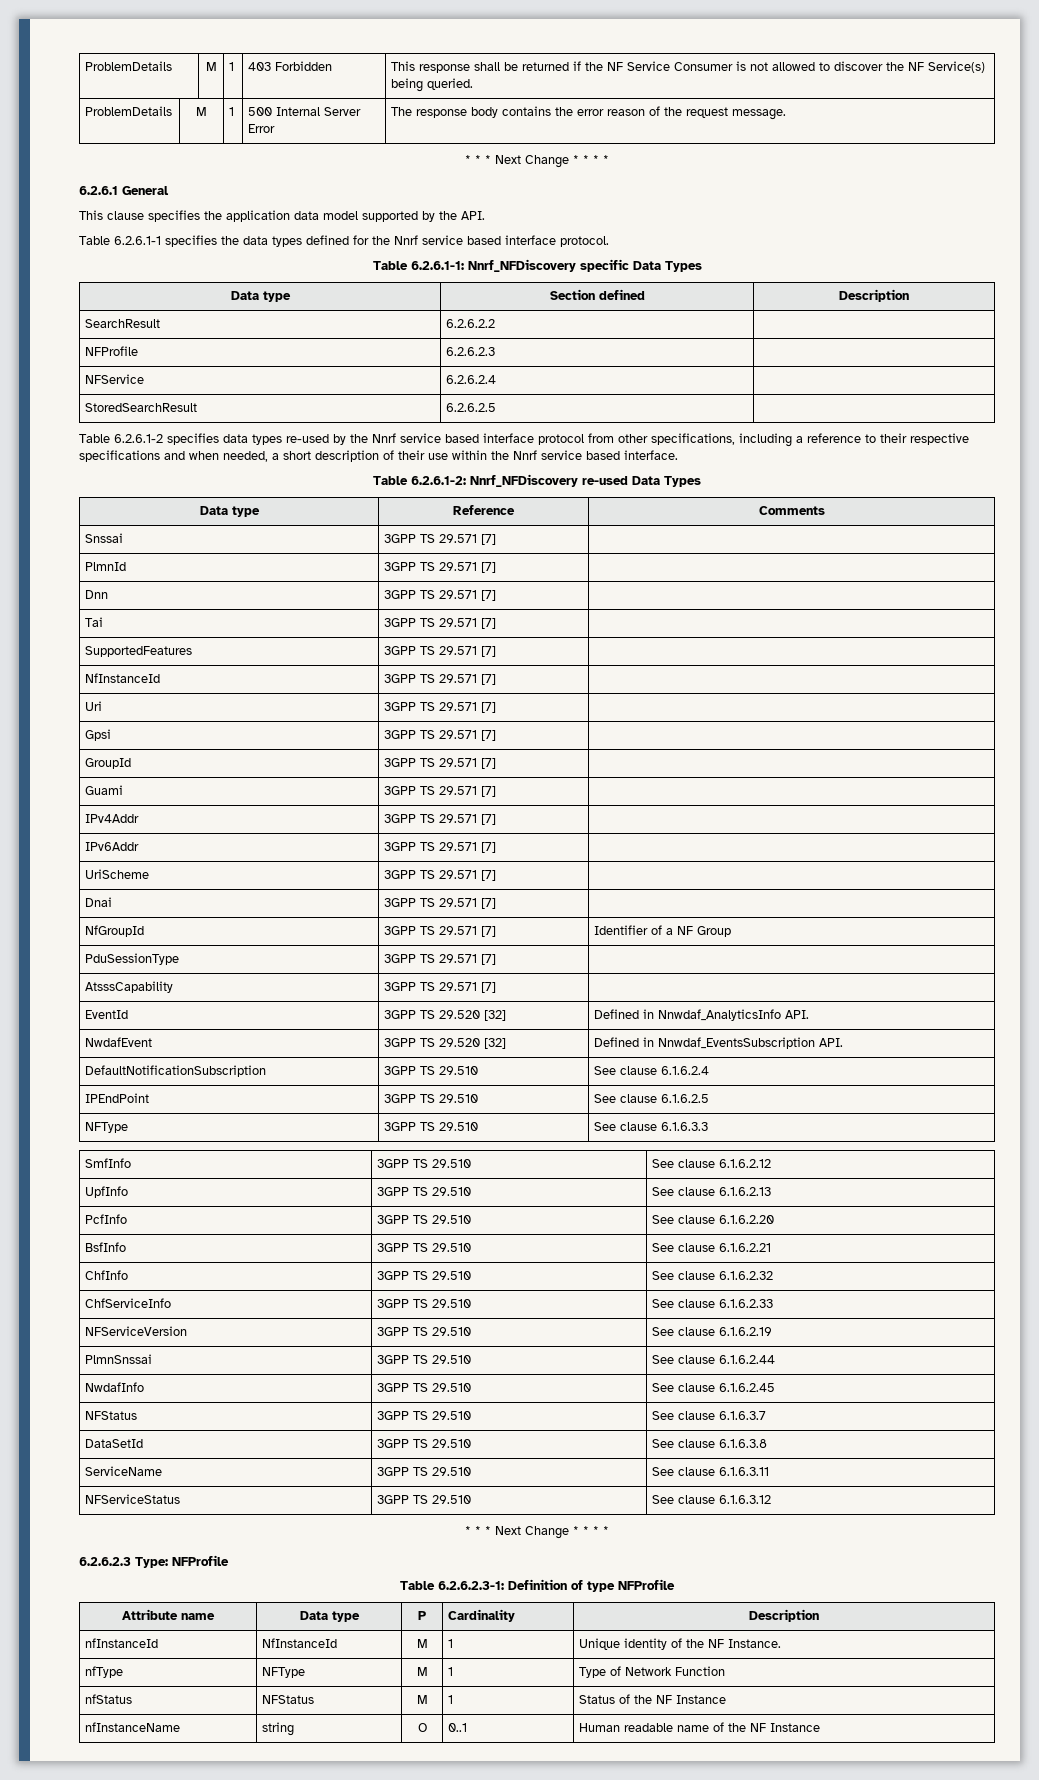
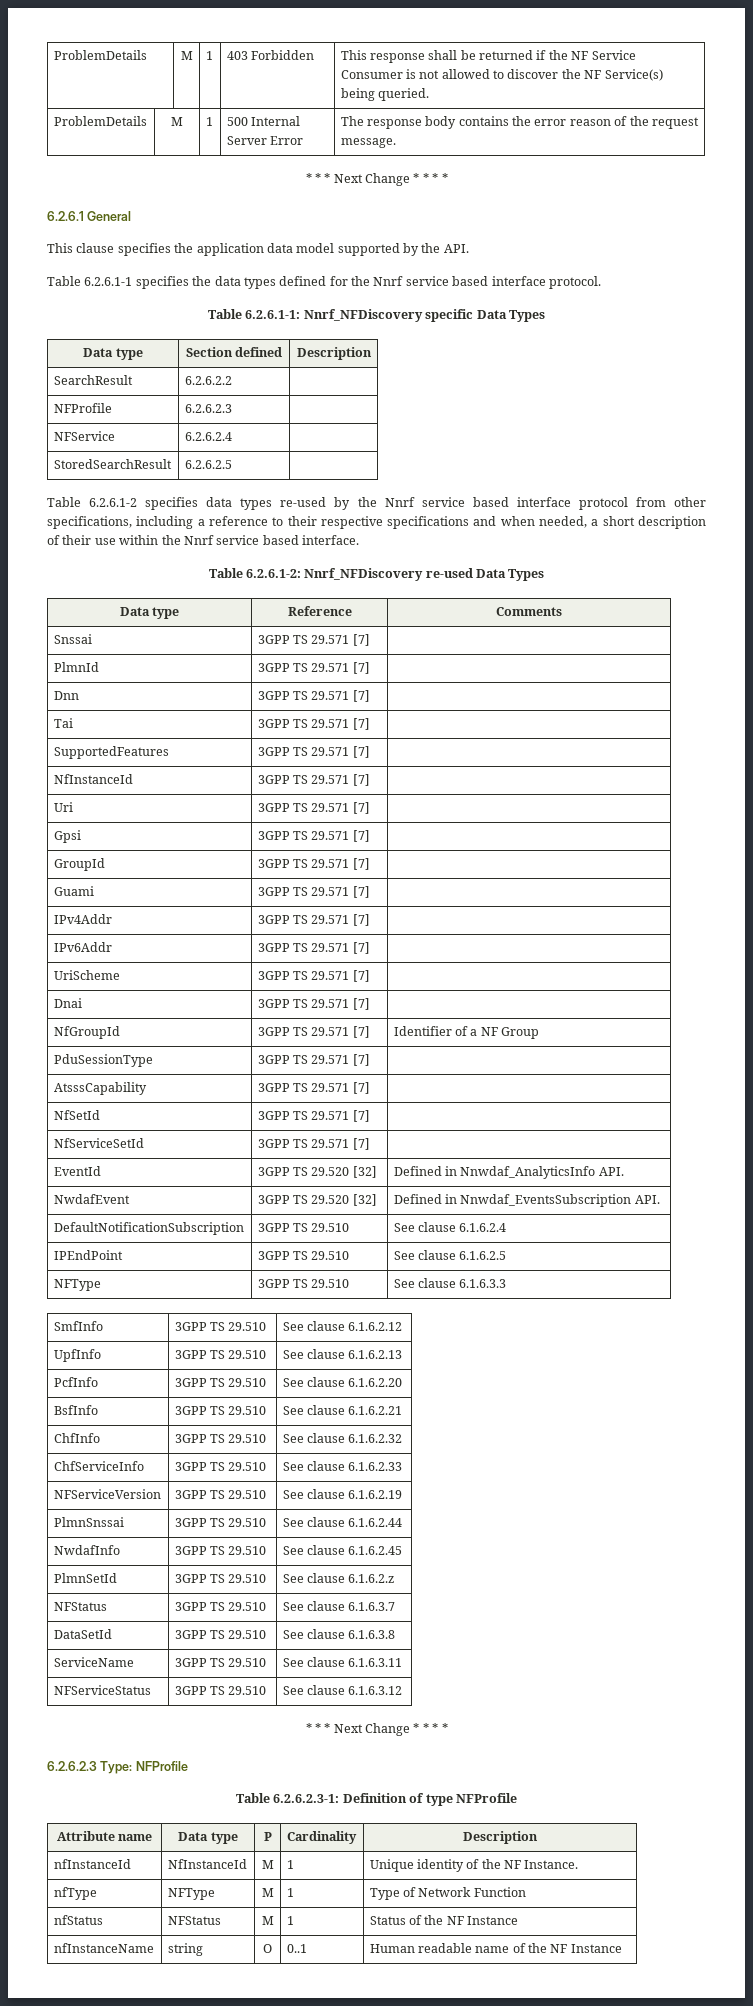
+ NfSetId | 3GPP TS 29.571 [7] |
+ NfServiceSetId | 3GPP TS 29.571 [7] |
+ PlmnSetId | 3GPP TS 29.510 | See clause 6.1.6.2.z

